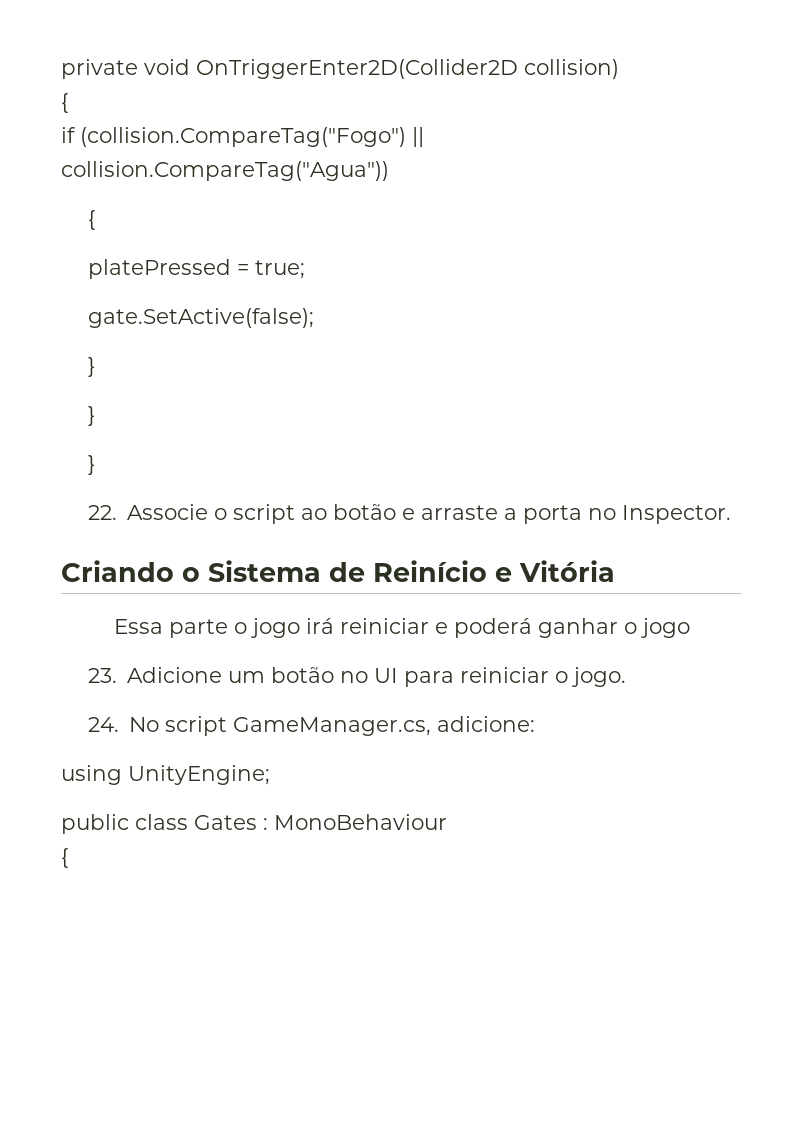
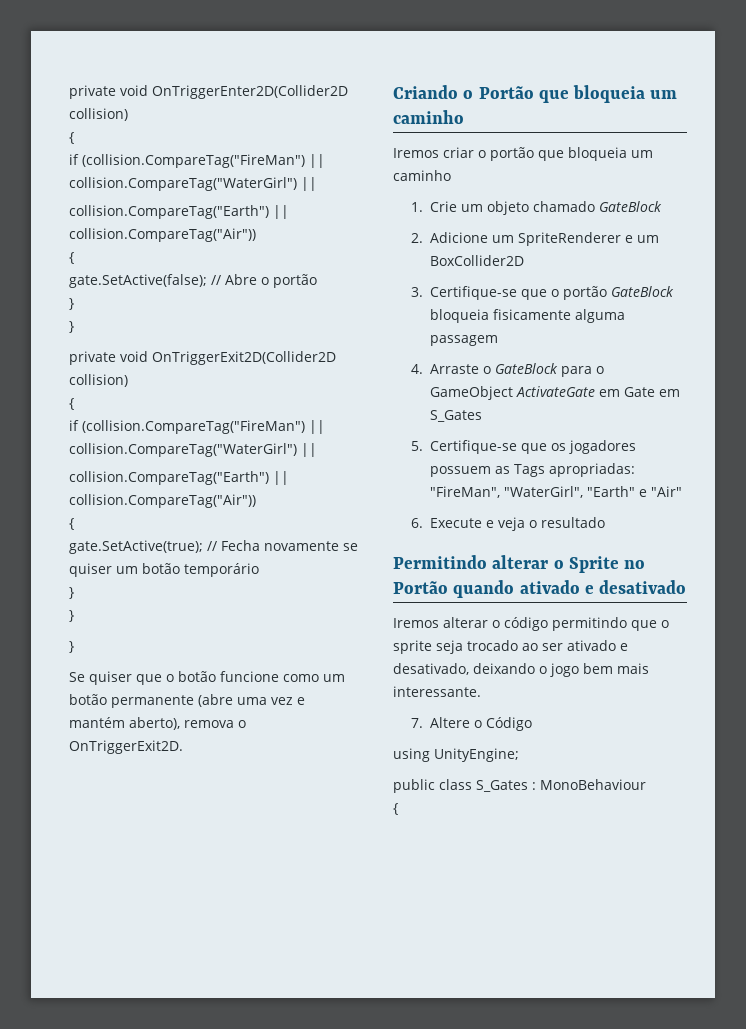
  private void OnTriggerEnter2D(Collider2D collision)
  {
- if (collision.CompareTag("Fogo") || collision.CompareTag("Agua"))
+ if (collision.CompareTag("FireMan") || collision.CompareTag("WaterGirl") ||
+ collision.CompareTag("Earth") || collision.CompareTag("Air"))
  {
- platePressed = true;
- gate.SetActive(false);
+ gate.SetActive(false); // Abre o portão
+ }
+ }
+ private void OnTriggerExit2D(Collider2D collision)
+ {
+ if (collision.CompareTag("FireMan") || collision.CompareTag("WaterGirl") ||
+ collision.CompareTag("Earth") || collision.CompareTag("Air"))
+ {
+ gate.SetActive(true); // Fecha novamente se quiser um botão temporário
  }
  }
  }
- 22. Associe o script ao botão e arraste a porta no Inspector.
- Criando o Sistema de Reinício e Vitória
- Essa parte o jogo irá reiniciar e poderá ganhar o jogo
- 23. Adicione um botão no UI para reiniciar o jogo.
- 24. No script GameManager.cs, adicione:
+ Se quiser que o botão funcione como um botão permanente (abre uma vez e mantém aberto), remova o OnTriggerExit2D.
+ Criando o Portão que bloqueia um caminho
+ Iremos criar o portão que bloqueia um caminho
+ 1. Crie um objeto chamado GateBlock
+ 2. Adicione um SpriteRenderer e um BoxCollider2D
+ 3. Certifique-se que o portão GateBlock bloqueia fisicamente alguma passagem
+ 4. Arraste o GateBlock para o GameObject ActivateGate em Gate em S_Gates
+ 5. Certifique-se que os jogadores possuem as Tags apropriadas: "FireMan", "WaterGirl", "Earth" e "Air"
+ 6. Execute e veja o resultado
+ Permitindo alterar o Sprite no Portão quando ativado e desativado
+ Iremos alterar o código permitindo que o sprite seja trocado ao ser ativado e desativado, deixando o jogo bem mais interessante.
+ 7. Altere o Código
- public class Gates : MonoBehaviour
+ public class S_Gates : MonoBehaviour

